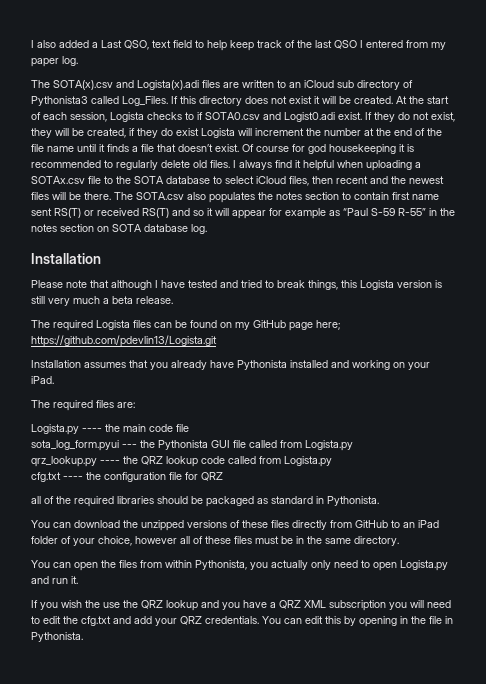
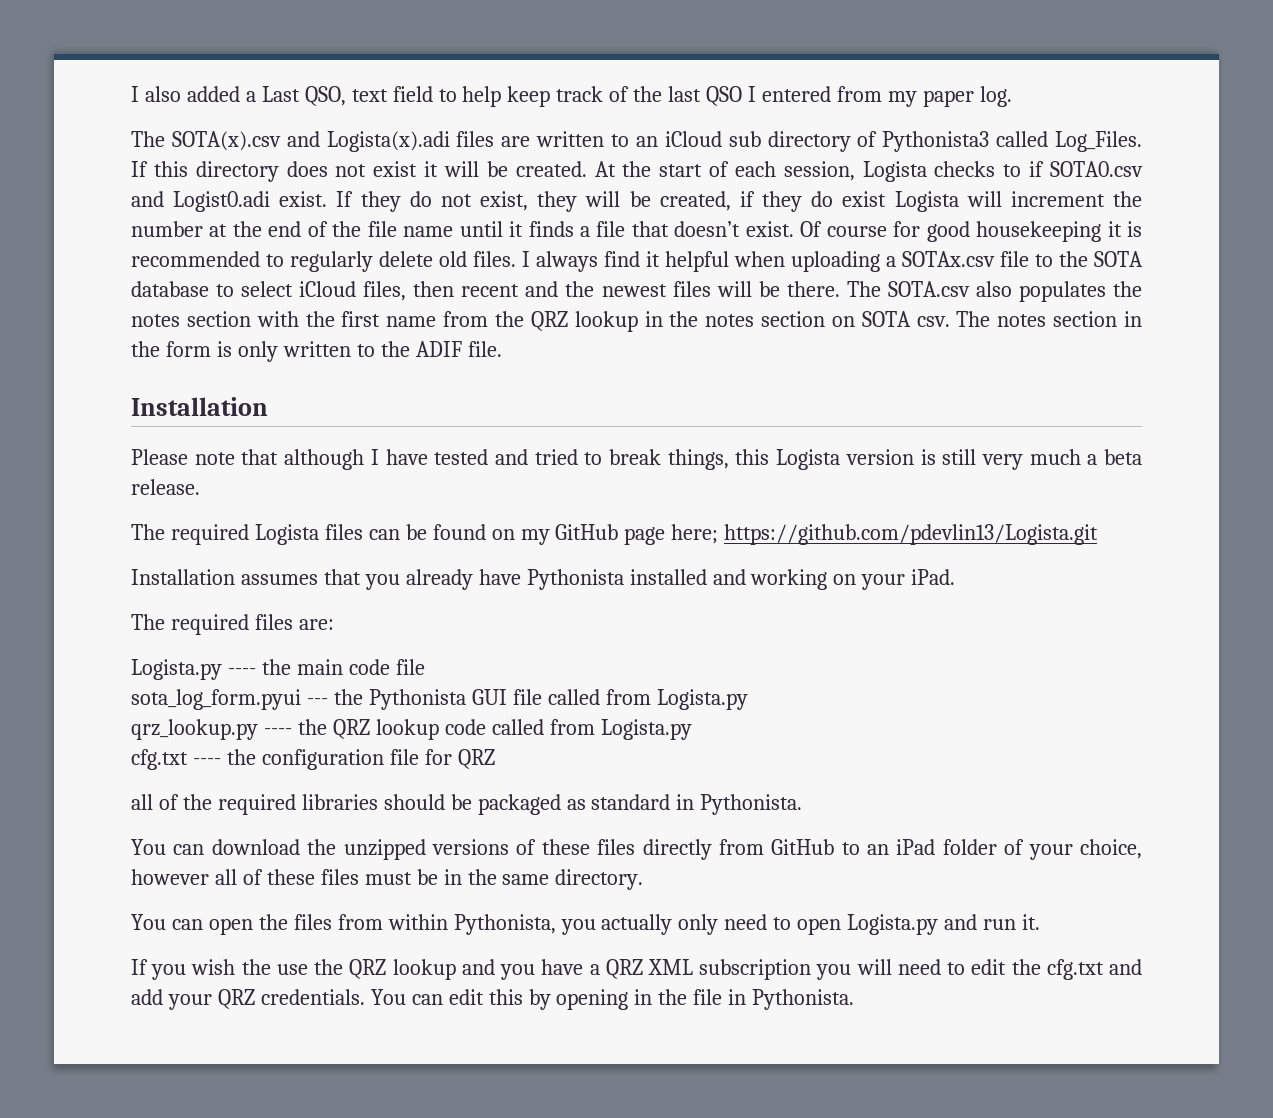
- Of course for god housekeeping it is recommended to regularly delete old files.
+ Of course for good housekeeping it is recommended to regularly delete old files.
- The SOTA.csv also populates the notes section to contain first name sent RS(T) or received RS(T) and so it will appear for example as “Paul S-59 R-55” in the notes section on SOTA database log.
+ The SOTA.csv also populates the notes section with the first name from the QRZ lookup in the notes section on SOTA csv. The notes section in the form is only written to the ADIF file.

